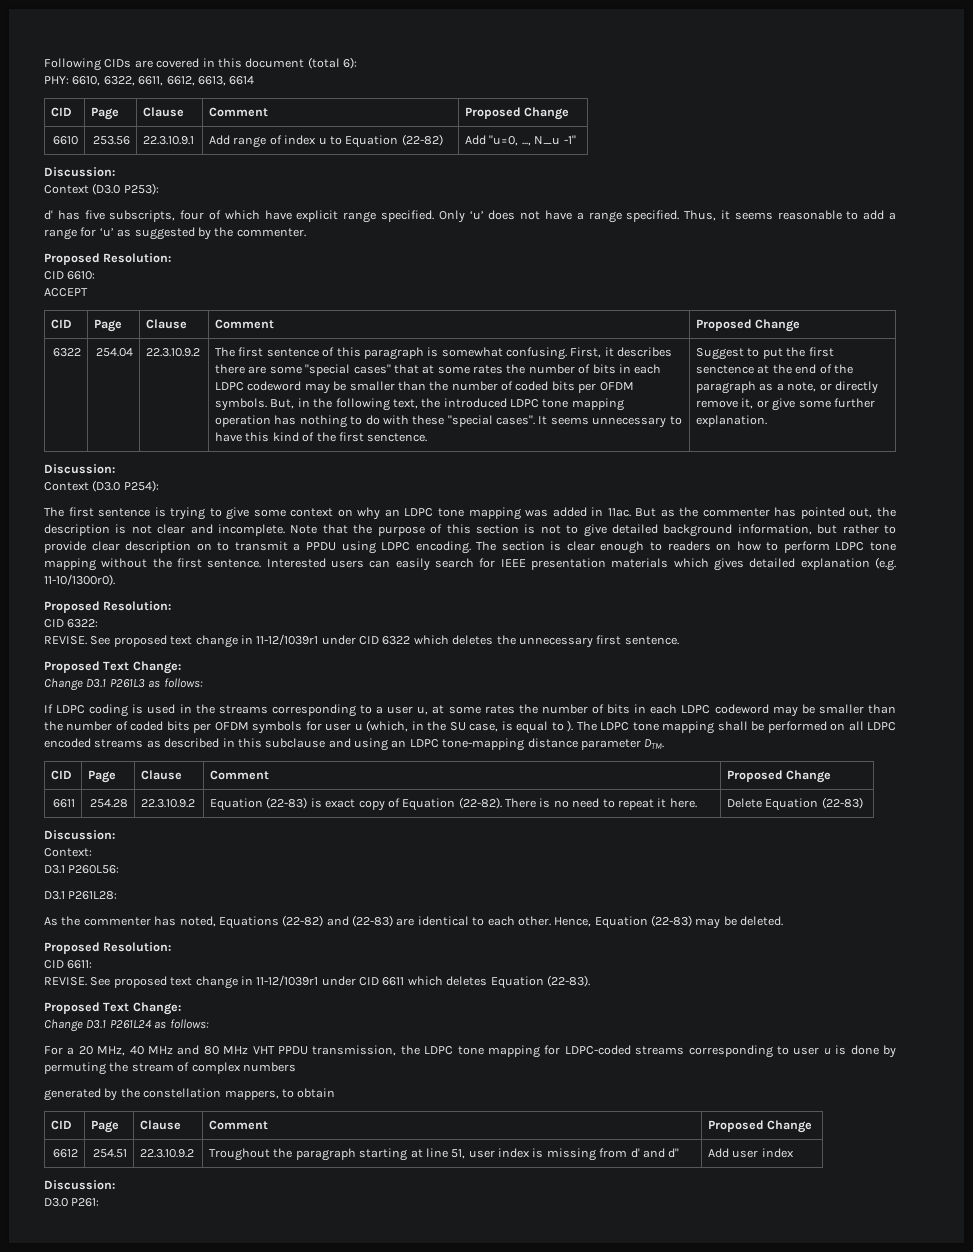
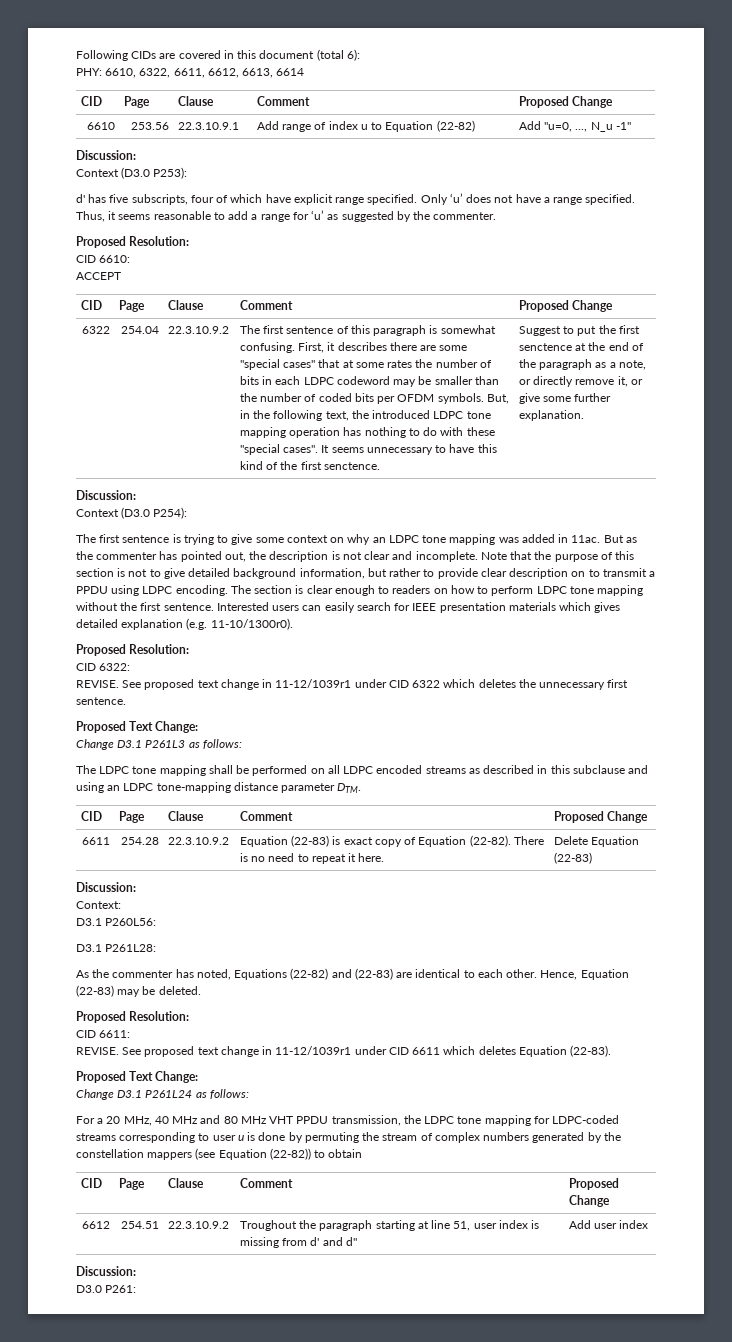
- If LDPC coding is used in the streams corresponding to a user u, at some rates the number of bits in each LDPC codeword may be smaller than the number of coded bits per OFDM symbols for user u (which, in the SU case, is equal to ).
- For a 20 MHz, 40 MHz and 80 MHz VHT PPDU transmission, the LDPC tone mapping for LDPC-coded streams corresponding to user u is done by permuting the stream of complex numbers
- generated by the constellation mappers, to obtain
+ For a 20 MHz, 40 MHz and 80 MHz VHT PPDU transmission, the LDPC tone mapping for LDPC-coded streams corresponding to user u is done by permuting the stream of complex numbers generated by the constellation mappers (see Equation (22-82)) to obtain

